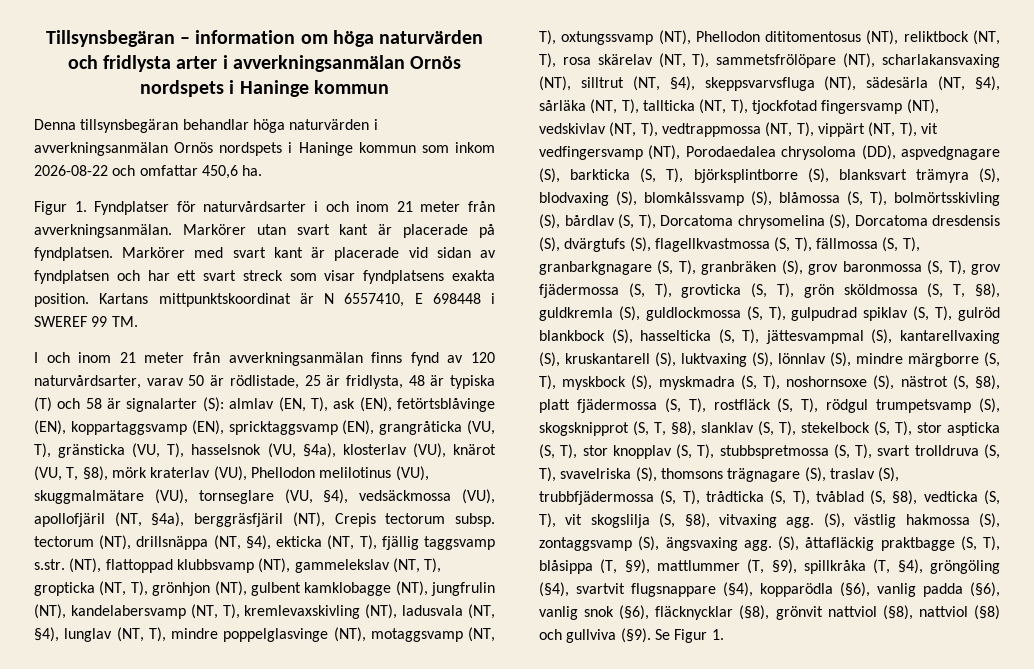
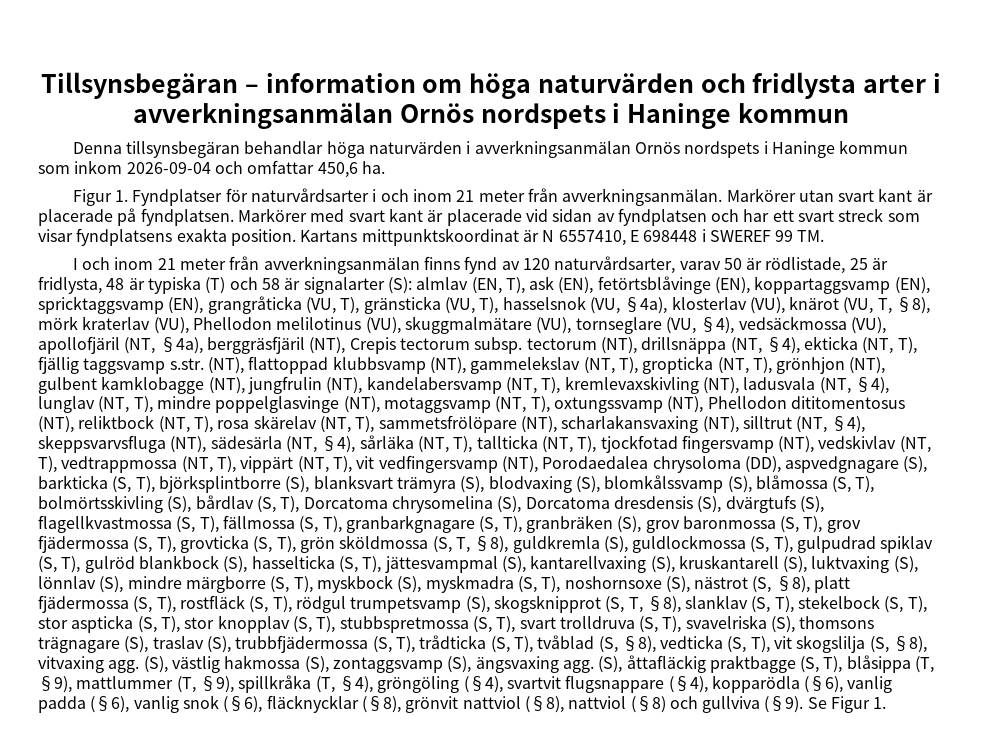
- Denna tillsynsbegäran behandlar höga naturvärden i avverkningsanmälan Ornös nordspets i Haninge kommun som inkom 2026-08-22 och omfattar 450,6 ha.
+ Denna tillsynsbegäran behandlar höga naturvärden i avverkningsanmälan Ornös nordspets i Haninge kommun som inkom 2026-09-04 och omfattar 450,6 ha.

